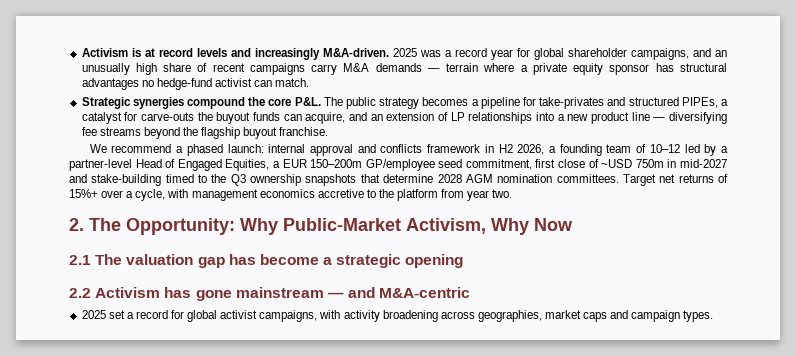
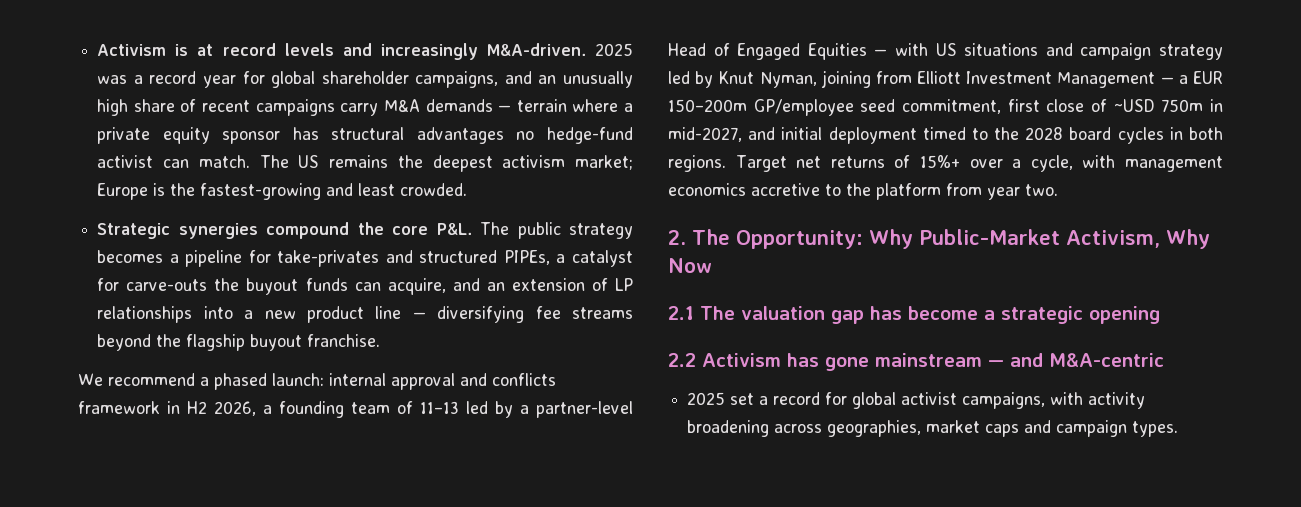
+ The US remains the deepest activism market; Europe is the fastest-growing and least crowded.
- We recommend a phased launch: internal approval and conflicts framework in H2 2026, a founding team of 10–12 led by a partner-level Head of Engaged Equities, a EUR 150–200m GP/employee seed commitment, first close of ~USD 750m in mid-2027 and stake-building timed to the Q3 ownership snapshots that determine 2028 AGM nomination committees.
+ We recommend a phased launch: internal approval and conflicts framework in H2 2026, a founding team of 11–13 led by a partner-level Head of Engaged Equities — with US situations and campaign strategy led by Knut Nyman, joining from Elliott Investment Management — a EUR 150–200m GP/employee seed commitment, first close of ~USD 750m in mid-2027, and initial deployment timed to the 2028 board cycles in both regions.

